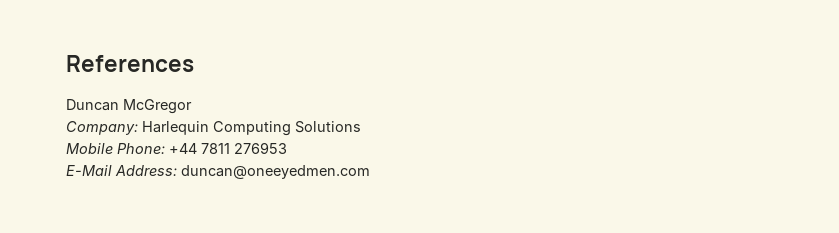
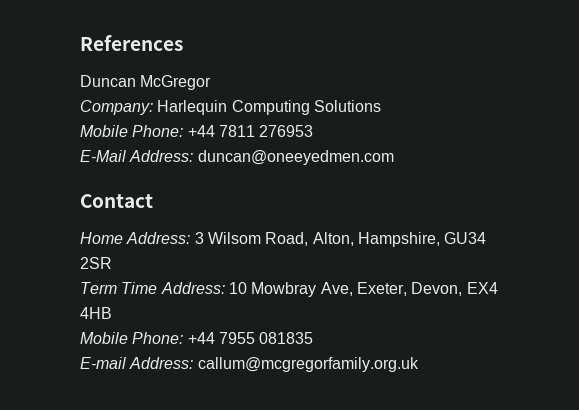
+ Contact
+ Home Address: 3 Wilsom Road, Alton, Hampshire, GU34 2SR
+ Term Time Address: 10 Mowbray Ave, Exeter, Devon, EX4 4HB
+ Mobile Phone: +44 7955 081835
+ E-mail Address: callum@mcgregorfamily.org.uk

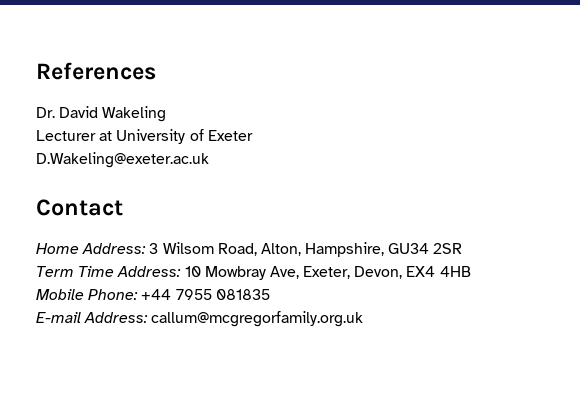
- Duncan McGregor
- Company: Harlequin Computing Solutions
- Mobile Phone: +44 7811 276953
- E-Mail Address: duncan@oneeyedmen.com
+ Dr. David Wakeling
+ Lecturer at University of Exeter
+ D.Wakeling@exeter.ac.uk

